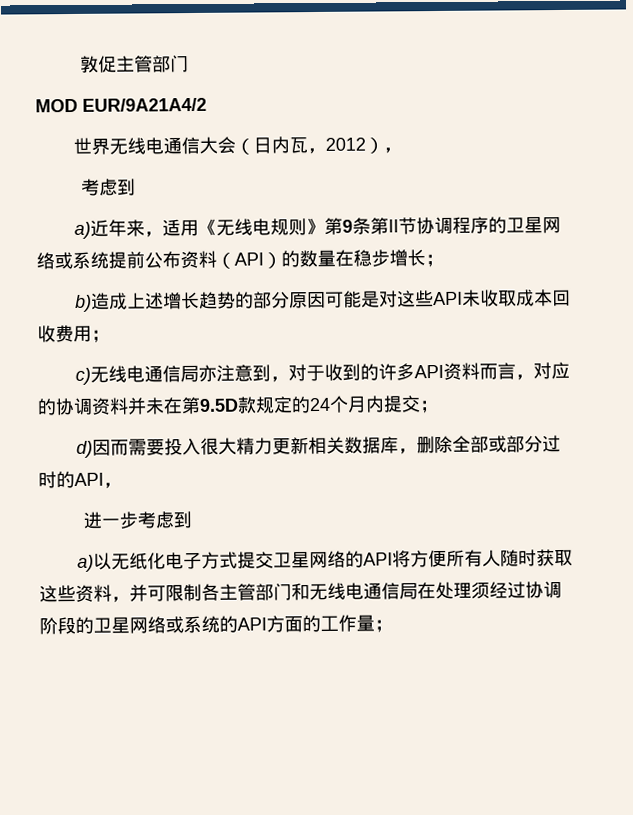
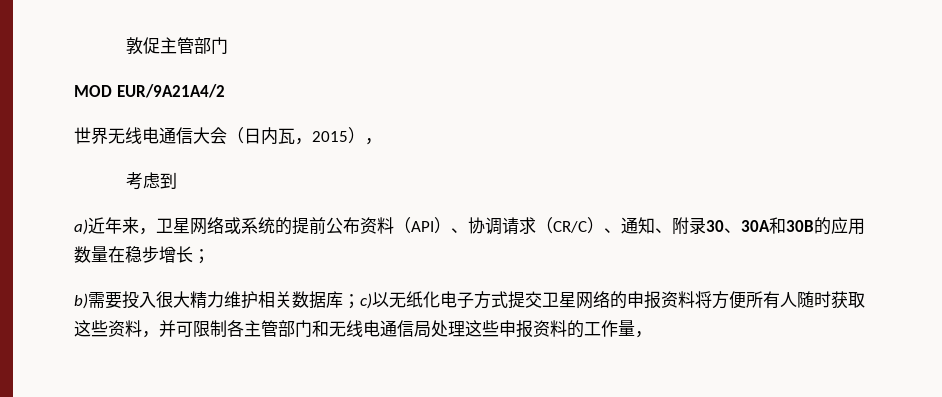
- 世界无线电通信大会（日内瓦，2012），
+ 世界无线电通信大会（日内瓦，2015），
- a)近年来，适用《无线电规则》第9条第II节协调程序的卫星网络或系统提前公布资料（API）的数量在稳步增长；
+ a)近年来，卫星网络或系统的提前公布资料（API）、协调请求（CR/C）、通知、附录30、30A和30B的应用数量在稳步增长；
- b)造成上述增长趋势的部分原因可能是对这些API未收取成本回收费用；
- c)无线电通信局亦注意到，对于收到的许多API资料而言，对应的协调资料并未在第9.5D款规定的24个月内提交；
- d)因而需要投入很大精力更新相关数据库，删除全部或部分过时的API，
- 进一步考虑到
- a)以无纸化电子方式提交卫星网络的API将方便所有人随时获取这些资料，并可限制各主管部门和无线电通信局在处理须经过协调阶段的卫星网络或系统的API方面的工作量；
+ b)需要投入很大精力维护相关数据库；c)以无纸化电子方式提交卫星网络的申报资料将方便所有人随时获取这些资料，并可限制各主管部门和无线电通信局处理这些申报资料的工作量，

